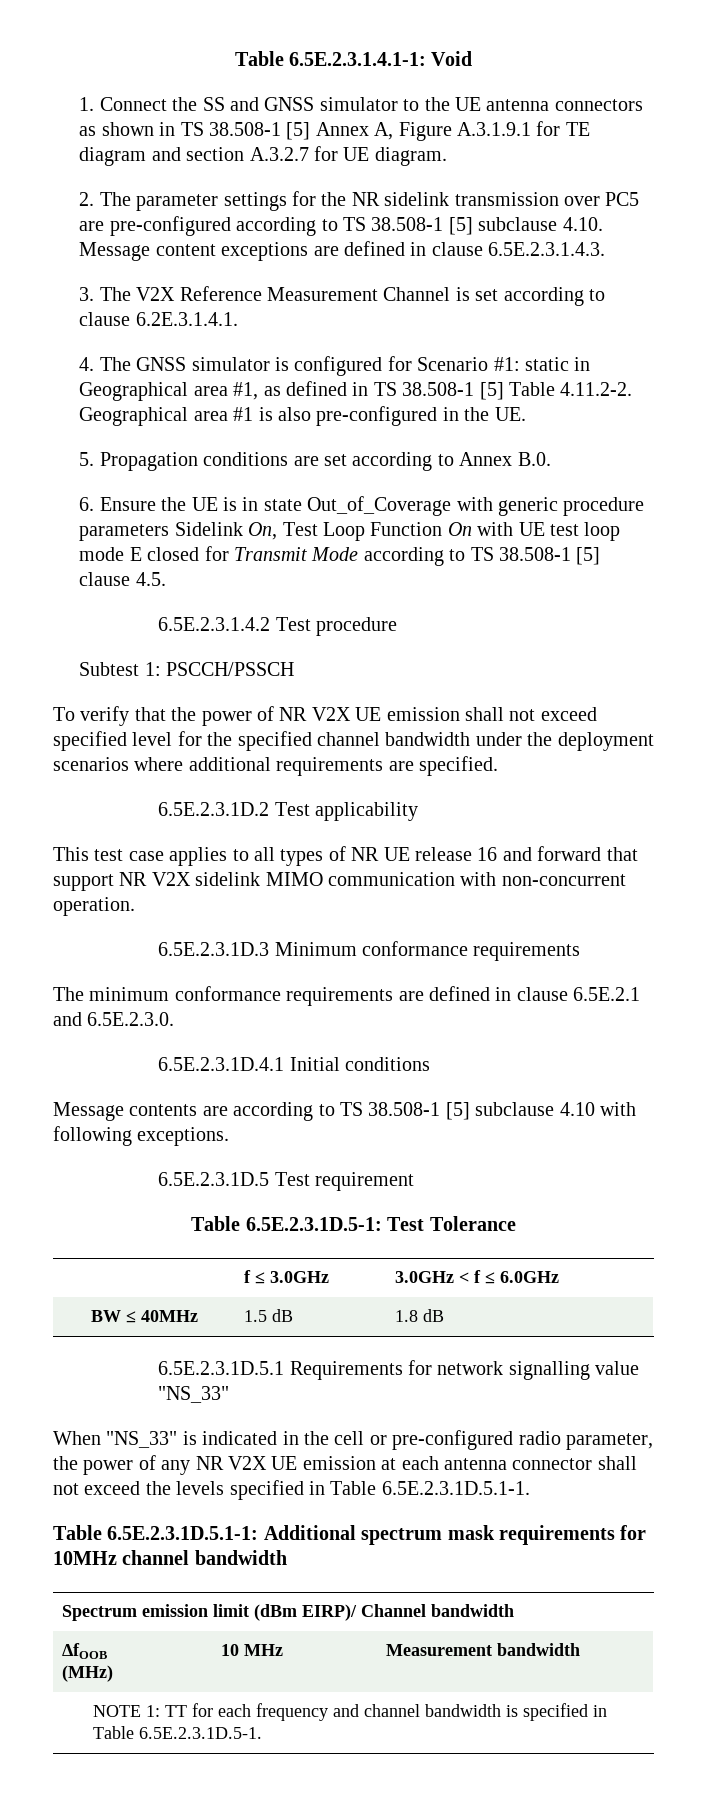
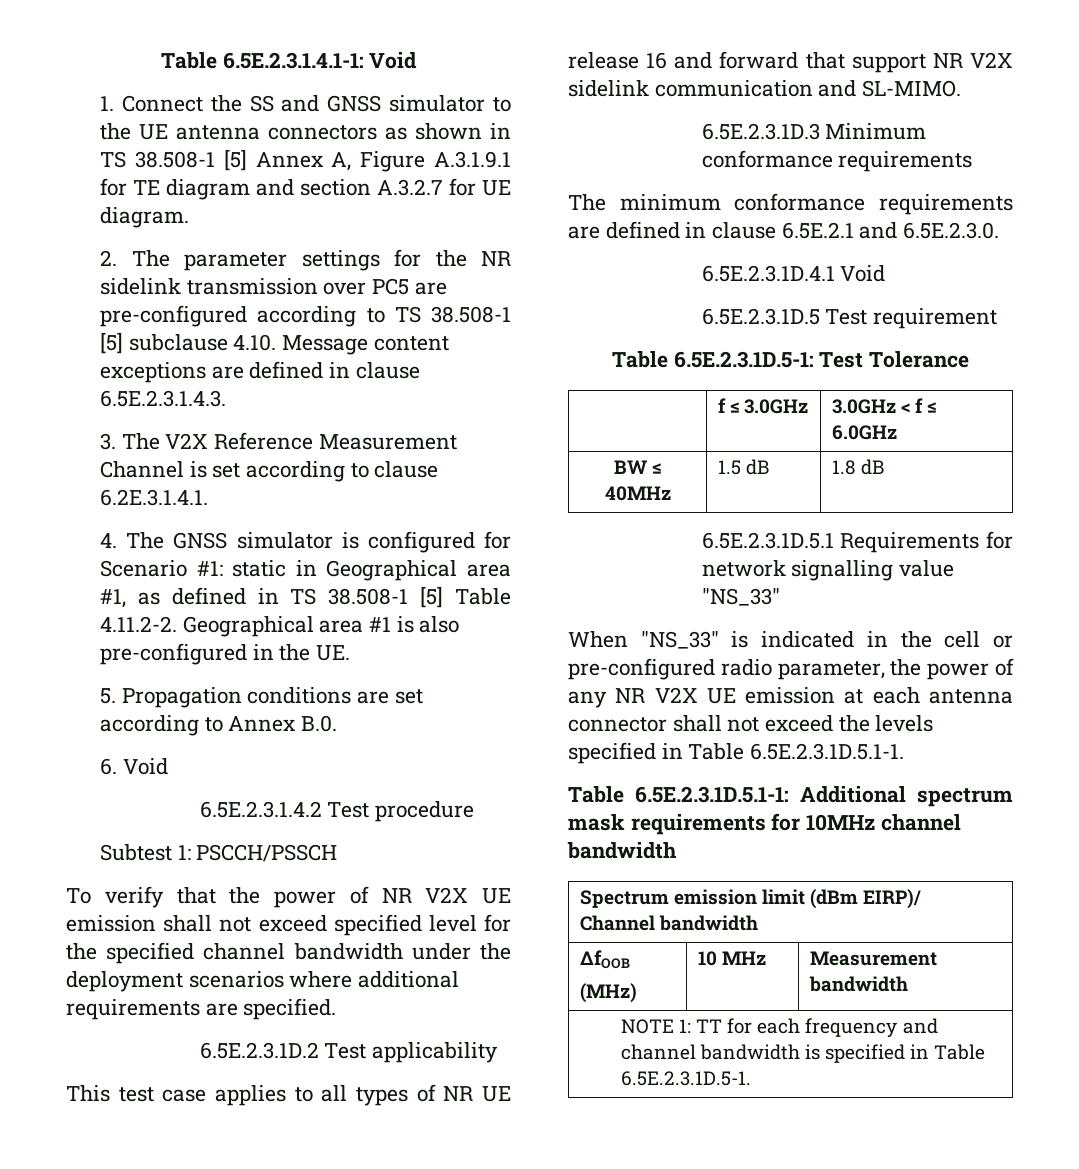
- 6. Ensure the UE is in state Out_of_Coverage with generic procedure parameters Sidelink On, Test Loop Function On with UE test loop mode E closed for Transmit Mode according to TS 38.508-1 [5] clause 4.5.
+ 6. Void
- This test case applies to all types of NR UE release 16 and forward that support NR V2X sidelink MIMO communication with non-concurrent operation.
+ This test case applies to all types of NR UE release 16 and forward that support NR V2X sidelink communication and SL-MIMO.
- 6.5E.2.3.1D.4.1 Initial conditions
- Message contents are according to TS 38.508-1 [5] subclause 4.10 with following exceptions.
+ 6.5E.2.3.1D.4.1 Void

